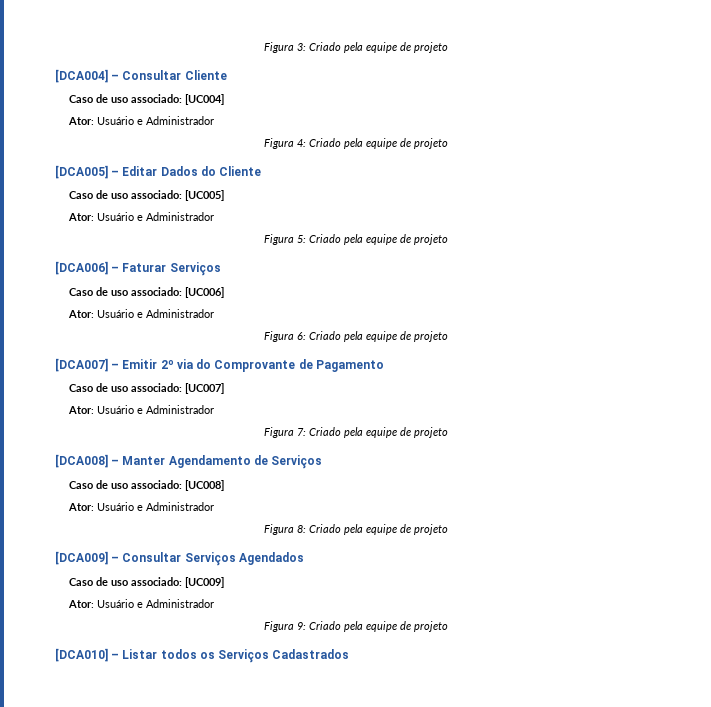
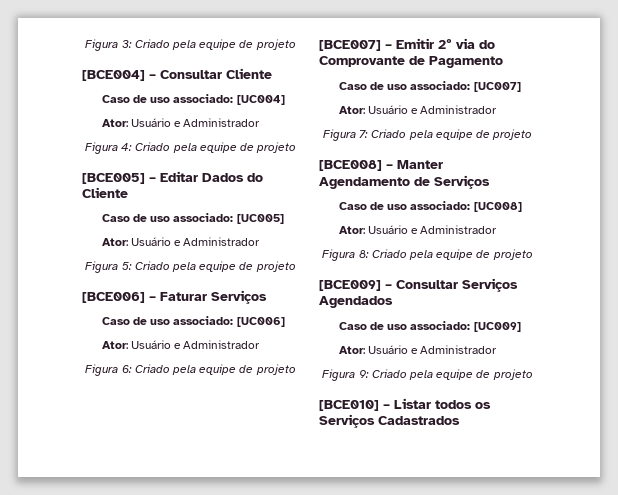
- [DCA004] – Consultar Cliente
+ [BCE004] – Consultar Cliente
- [DCA005] – Editar Dados do Cliente
+ [BCE005] – Editar Dados do Cliente
- [DCA006] – Faturar Serviços
+ [BCE006] – Faturar Serviços
- [DCA007] – Emitir 2º via do Comprovante de Pagamento
+ [BCE007] – Emitir 2º via do Comprovante de Pagamento
- [DCA008] – Manter Agendamento de Serviços
+ [BCE008] – Manter Agendamento de Serviços
- [DCA009] – Consultar Serviços Agendados
+ [BCE009] – Consultar Serviços Agendados
- [DCA010] – Listar todos os Serviços Cadastrados
+ [BCE010] – Listar todos os Serviços Cadastrados

